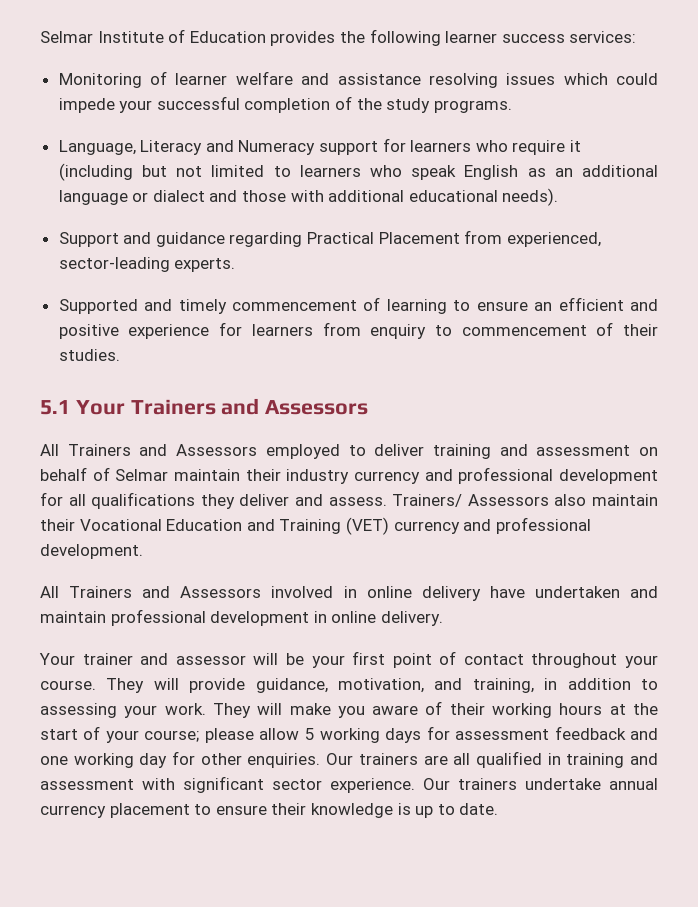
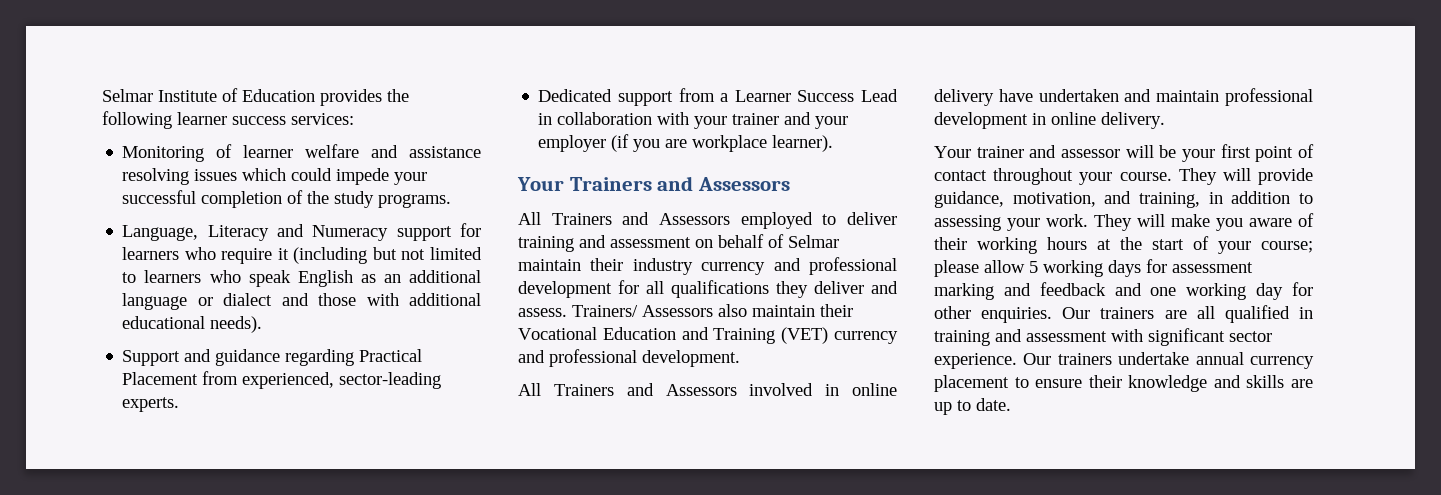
- Supported and timely commencement of learning to ensure an efficient and positive experience for learners from enquiry to commencement of their studies.
- 5.1 Your Trainers and Assessors
+ Dedicated support from a Learner Success Lead in collaboration with your trainer and your employer (if you are workplace learner).
+ Your Trainers and Assessors
- They will make you aware of their working hours at the start of your course; please allow 5 working days for assessment feedback and one working day for other enquiries.
+ They will make you aware of their working hours at the start of your course; please allow 5 working days for assessment marking and feedback and one working day for other enquiries.
- Our trainers undertake annual currency placement to ensure their knowledge is up to date.
+ Our trainers undertake annual currency placement to ensure their knowledge and skills are up to date.

